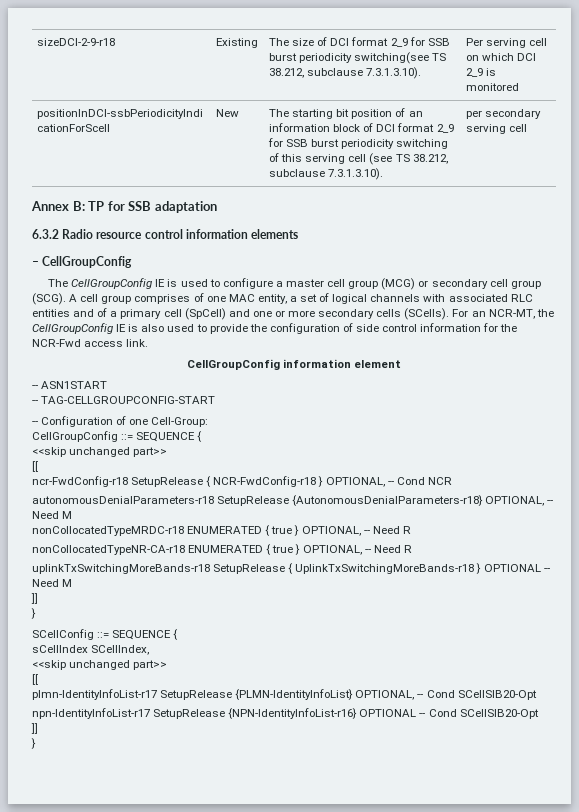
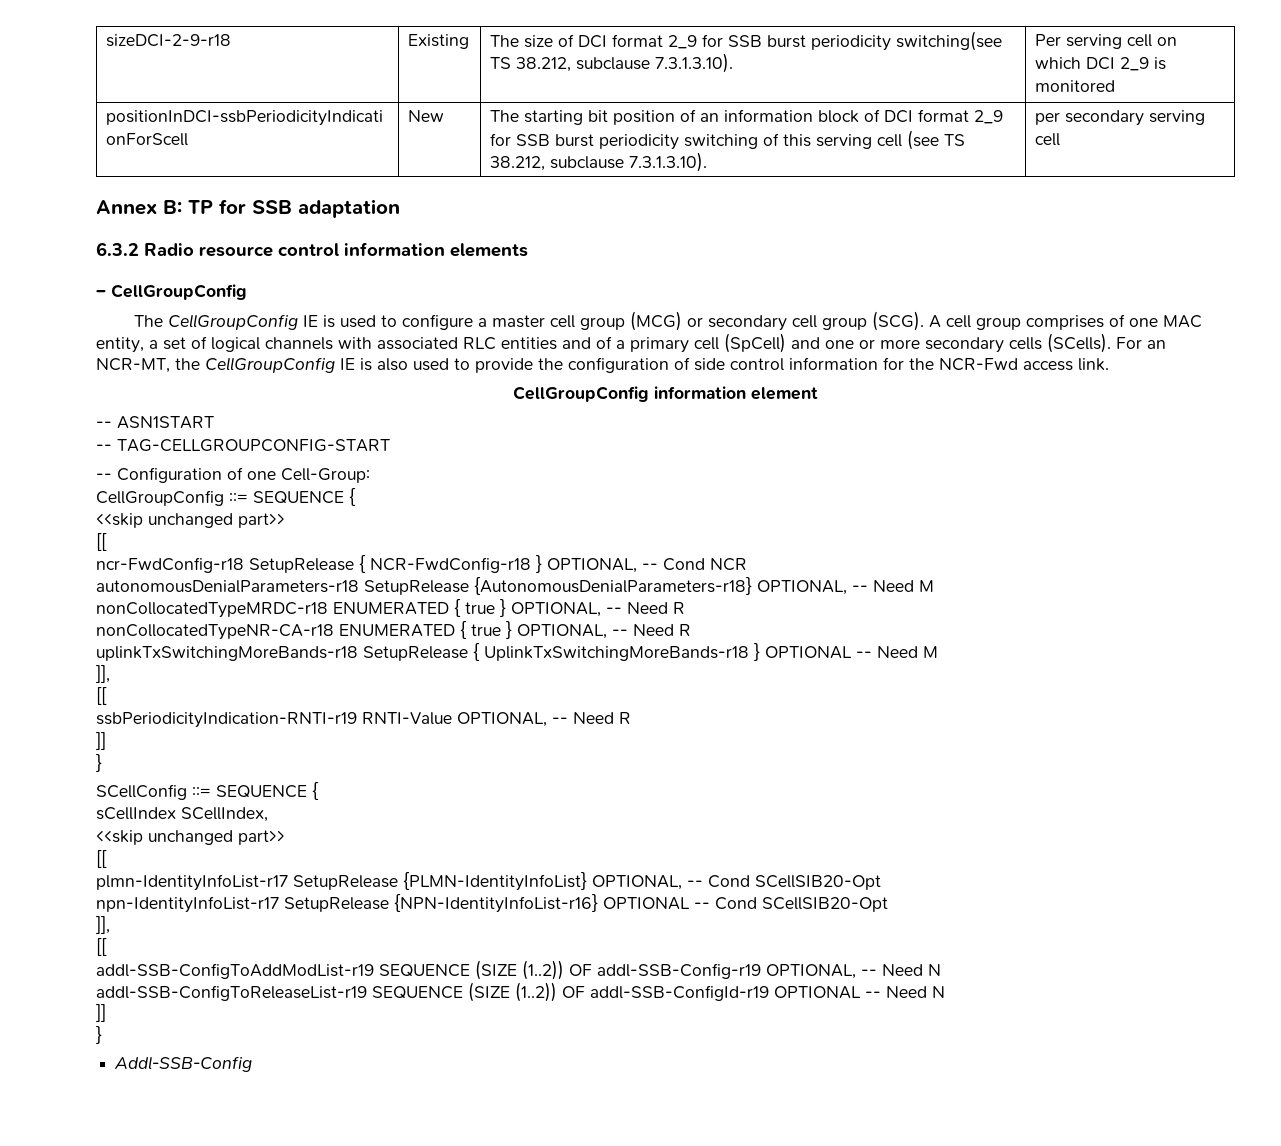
  uplinkTxSwitchingMoreBands-r18 SetupRelease { UplinkTxSwitchingMoreBands-r18 } OPTIONAL -- Need M
+ ]],
+ [[
+ ssbPeriodicityIndication-RNTI-r19 RNTI-Value OPTIONAL, -- Need R
  npn-IdentityInfoList-r17 SetupRelease {NPN-IdentityInfoList-r16} OPTIONAL -- Cond SCellSIB20-Opt
+ ]],
+ [[
+ addl-SSB-ConfigToAddModList-r19 SEQUENCE (SIZE (1..2)) OF addl-SSB-Config-r19 OPTIONAL, -- Need N
+ addl-SSB-ConfigToReleaseList-r19 SEQUENCE (SIZE (1..2)) OF addl-SSB-ConfigId-r19 OPTIONAL -- Need N
  ]]
  }
+ Addl-SSB-Config

